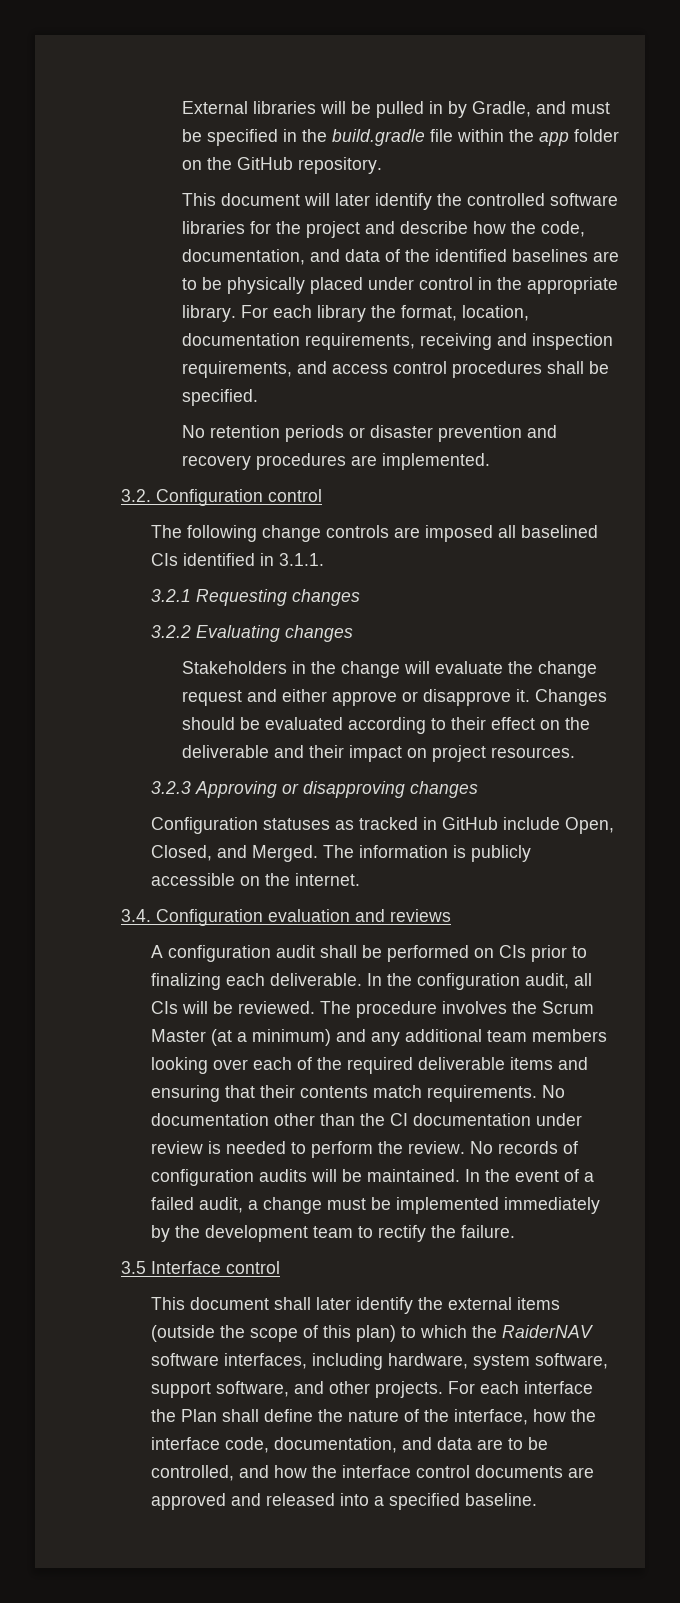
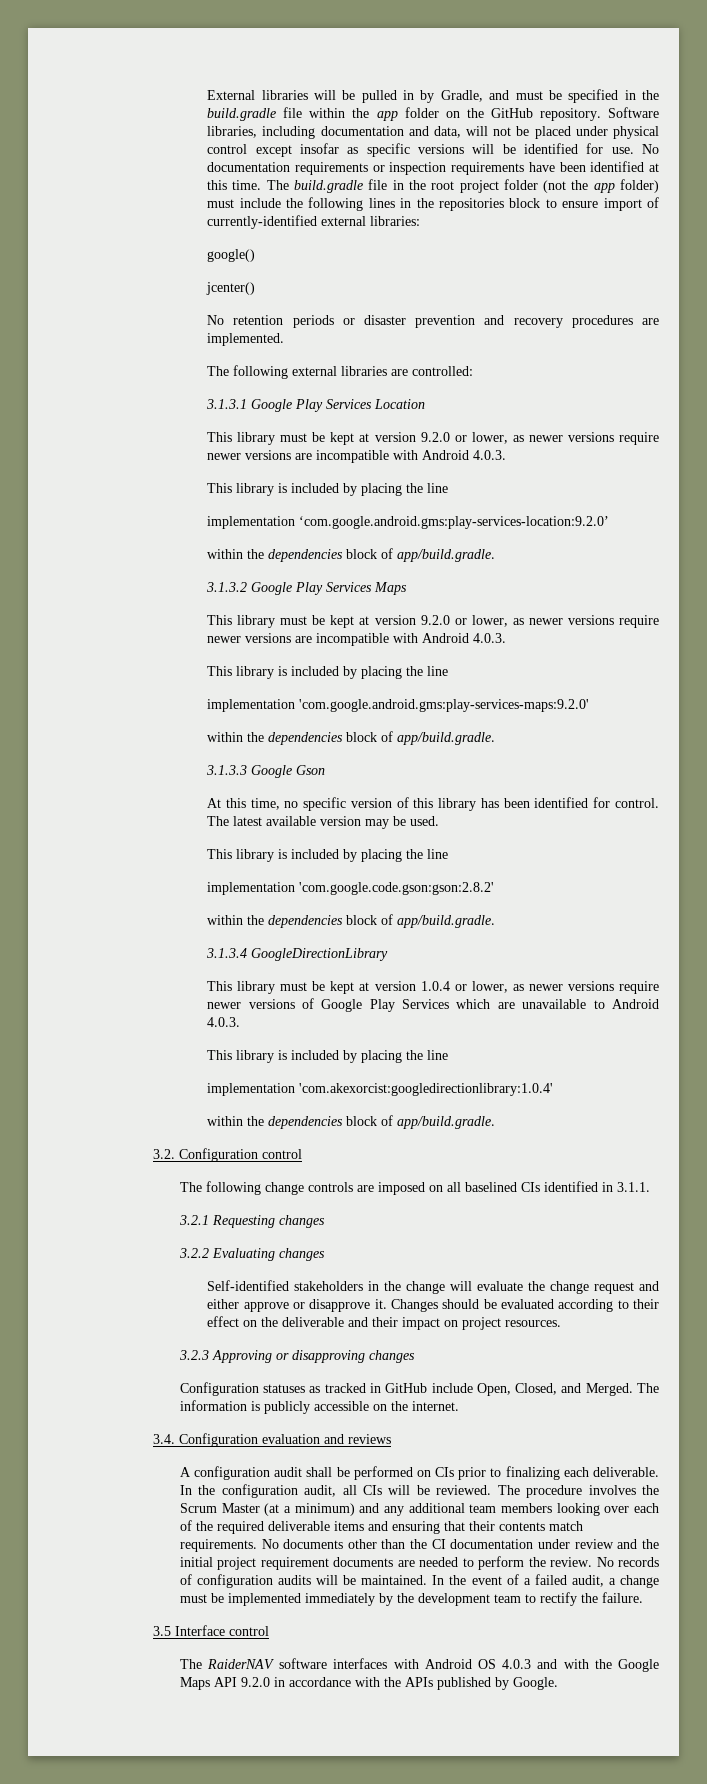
- External libraries will be pulled in by Gradle, and must be specified in the build.gradle file within the app folder on the GitHub repository.
- This document will later identify the controlled software libraries for the project and describe how the code, documentation, and data of the identified baselines are to be physically placed under control in the appropriate library. For each library the format, location, documentation requirements, receiving and inspection requirements, and access control procedures shall be specified.
+ External libraries will be pulled in by Gradle, and must be specified in the build.gradle file within the app folder on the GitHub repository. Software libraries, including documentation and data, will not be placed under physical control except insofar as specific versions will be identified for use. No documentation requirements or inspection requirements have been identified at this time. The build.gradle file in the root project folder (not the app folder) must include the following lines in the repositories block to ensure import of currently-identified external libraries:
+ google()
+ jcenter()
+ The following external libraries are controlled:
+ 3.1.3.1 Google Play Services Location
+ This library must be kept at version 9.2.0 or lower, as newer versions require newer versions are incompatible with Android 4.0.3.
+ This library is included by placing the line
+ implementation ‘com.google.android.gms:play-services-location:9.2.0’
+ within the dependencies block of app/build.gradle.
+ 3.1.3.2 Google Play Services Maps
+ This library must be kept at version 9.2.0 or lower, as newer versions require newer versions are incompatible with Android 4.0.3.
+ This library is included by placing the line
+ implementation 'com.google.android.gms:play-services-maps:9.2.0'
+ within the dependencies block of app/build.gradle.
+ 3.1.3.3 Google Gson
+ At this time, no specific version of this library has been identified for control. The latest available version may be used.
+ This library is included by placing the line
+ implementation 'com.google.code.gson:gson:2.8.2'
+ within the dependencies block of app/build.gradle.
+ 3.1.3.4 GoogleDirectionLibrary
+ This library must be kept at version 1.0.4 or lower, as newer versions require newer versions of Google Play Services which are unavailable to Android 4.0.3.
+ This library is included by placing the line
+ implementation 'com.akexorcist:googledirectionlibrary:1.0.4'
+ within the dependencies block of app/build.gradle.
- The following change controls are imposed all baselined CIs identified in 3.1.1.
+ The following change controls are imposed on all baselined CIs identified in 3.1.1.
- Stakeholders in the change will evaluate the change request and either approve or disapprove it.
+ Self-identified stakeholders in the change will evaluate the change request and either approve or disapprove it.
- No documentation other than the CI documentation under review is needed to perform the review.
+ No documents other than the CI documentation under review and the initial project requirement documents are needed to perform the review.
- This document shall later identify the external items (outside the scope of this plan) to which the RaiderNAV software interfaces, including hardware, system software, support software, and other projects. For each interface the Plan shall define the nature of the interface, how the interface code, documentation, and data are to be controlled, and how the interface control documents are approved and released into a specified baseline.
+ The RaiderNAV software interfaces with Android OS 4.0.3 and with the Google Maps API 9.2.0 in accordance with the APIs published by Google.

